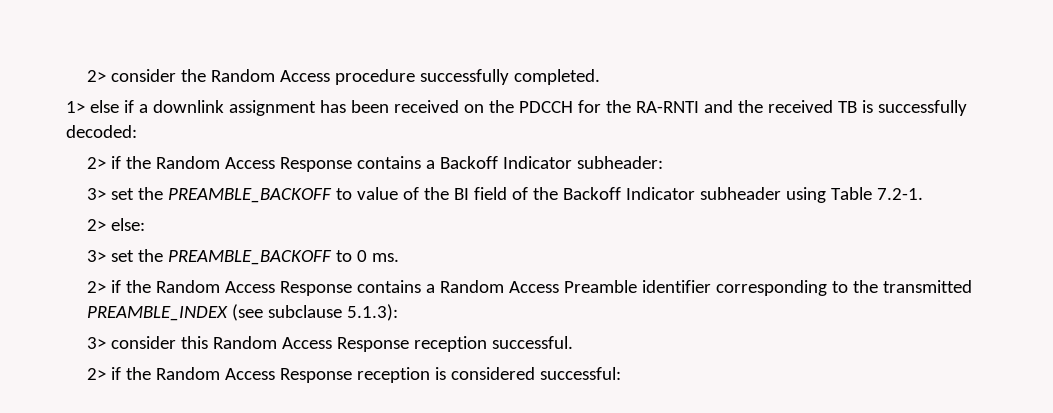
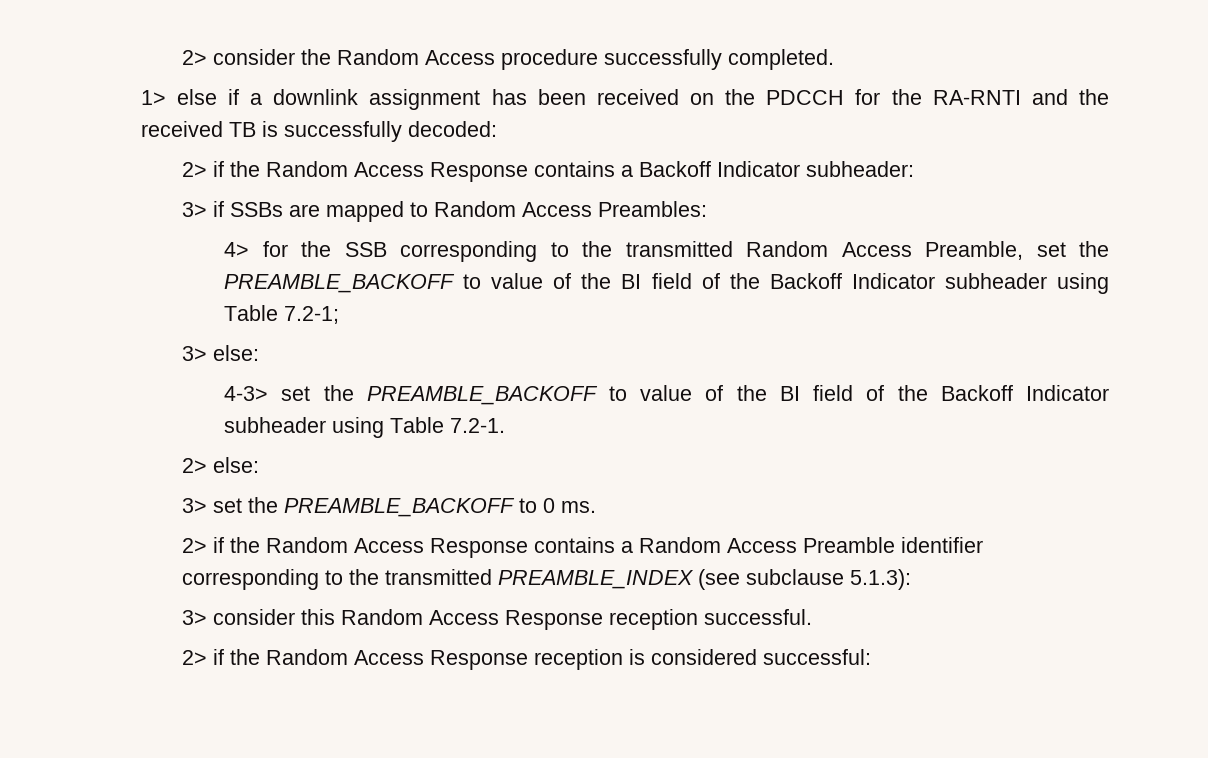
- 3> set the PREAMBLE_BACKOFF to value of the BI field of the Backoff Indicator subheader using Table 7.2-1.
+ 3> if SSBs are mapped to Random Access Preambles:
+ 4> for the SSB corresponding to the transmitted Random Access Preamble, set the PREAMBLE_BACKOFF to value of the BI field of the Backoff Indicator subheader using Table 7.2-1;
+ 3> else:
+ 4-3> set the PREAMBLE_BACKOFF to value of the BI field of the Backoff Indicator subheader using Table 7.2-1.

